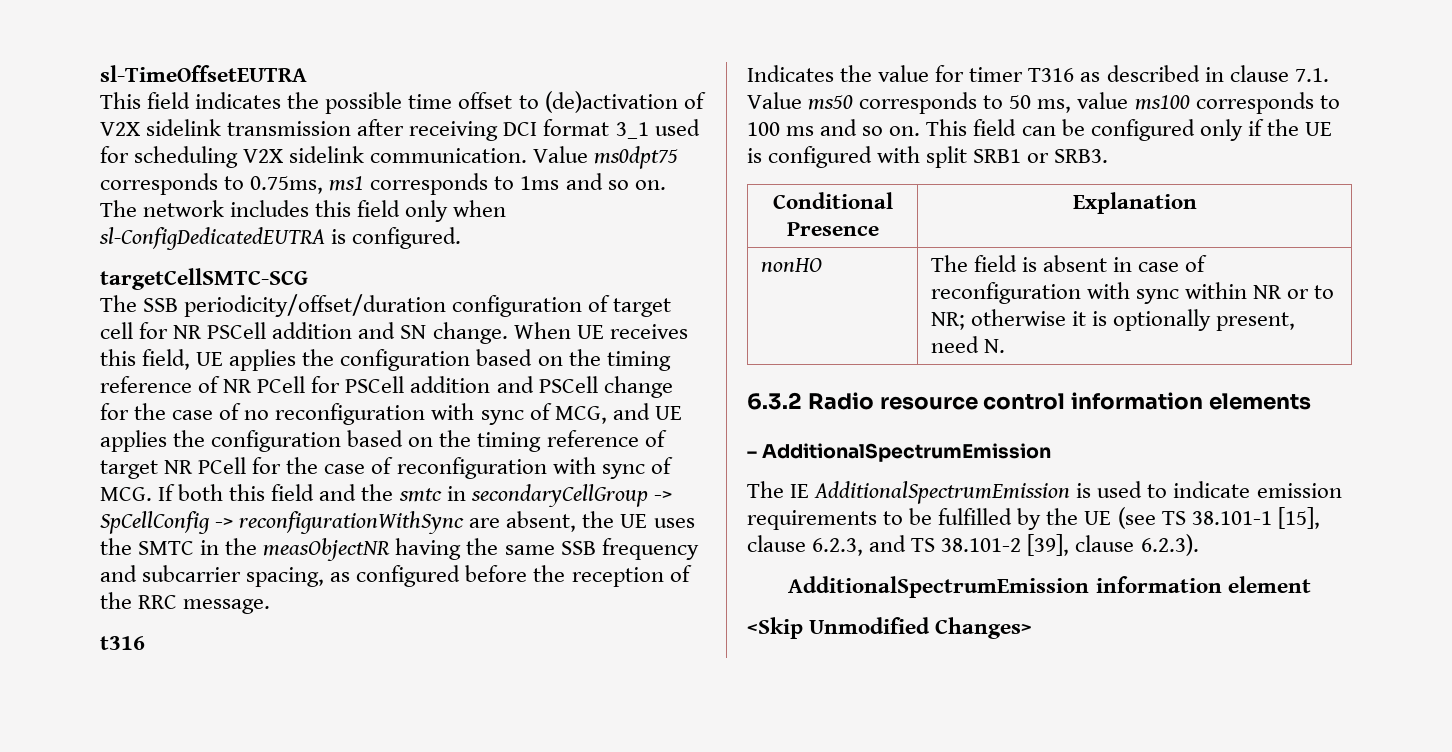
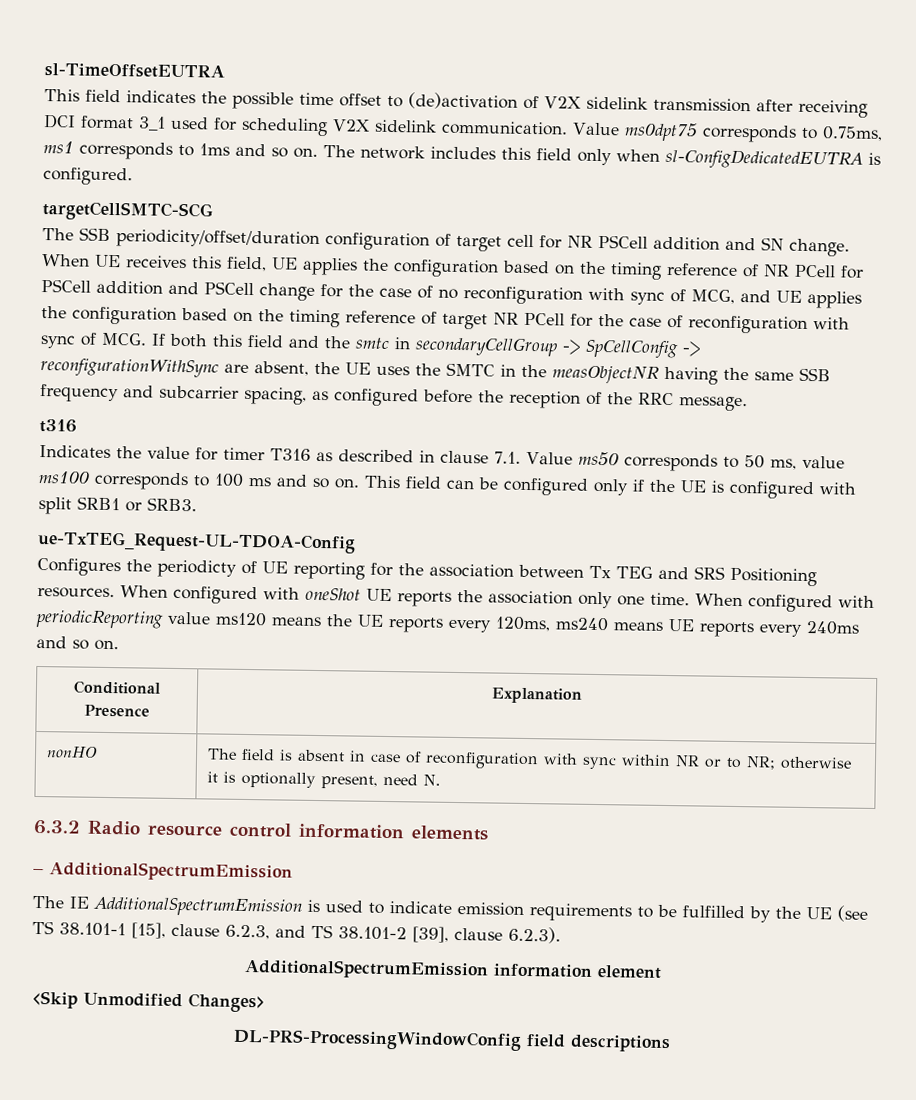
+ ue-TxTEG_Request-UL-TDOA-Config
+ Configures the periodicty of UE reporting for the association between Tx TEG and SRS Positioning resources. When configured with oneShot UE reports the association only one time. When configured with periodicReporting value ms120 means the UE reports every 120ms, ms240 means UE reports every 240ms and so on.
+ DL-PRS-ProcessingWindowConfig field descriptions

